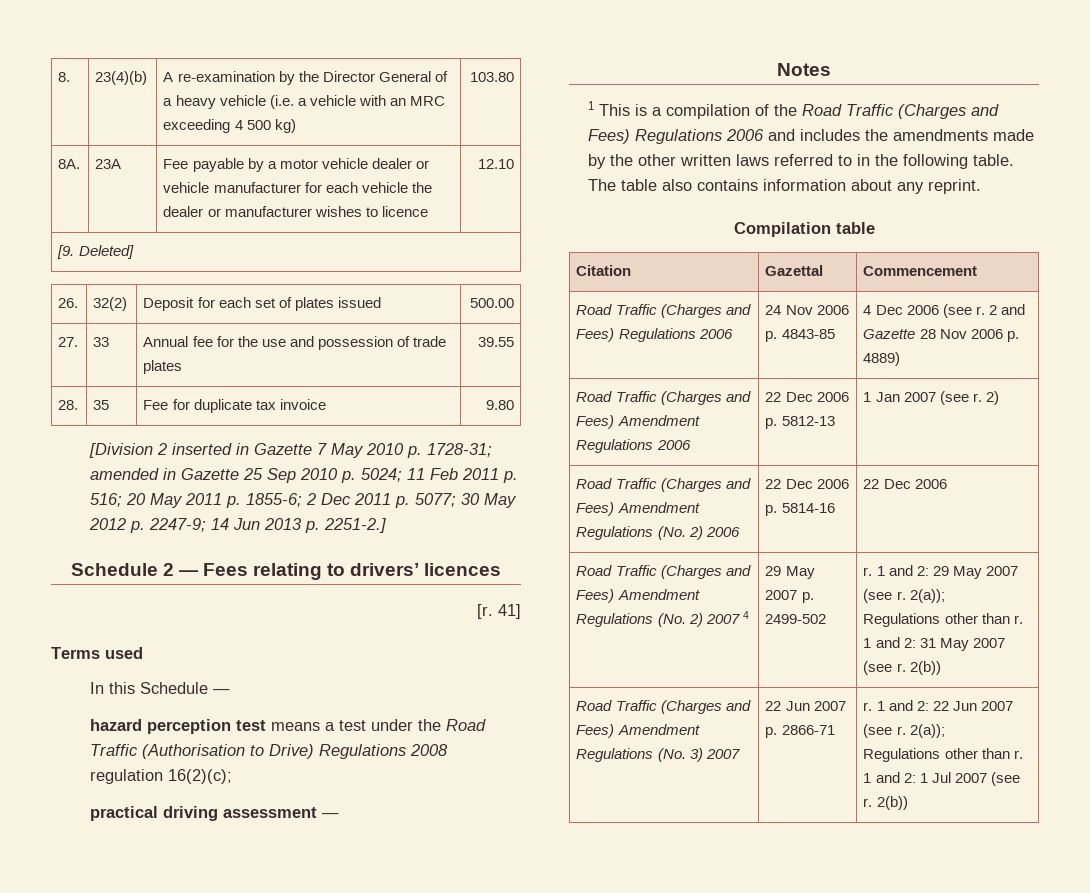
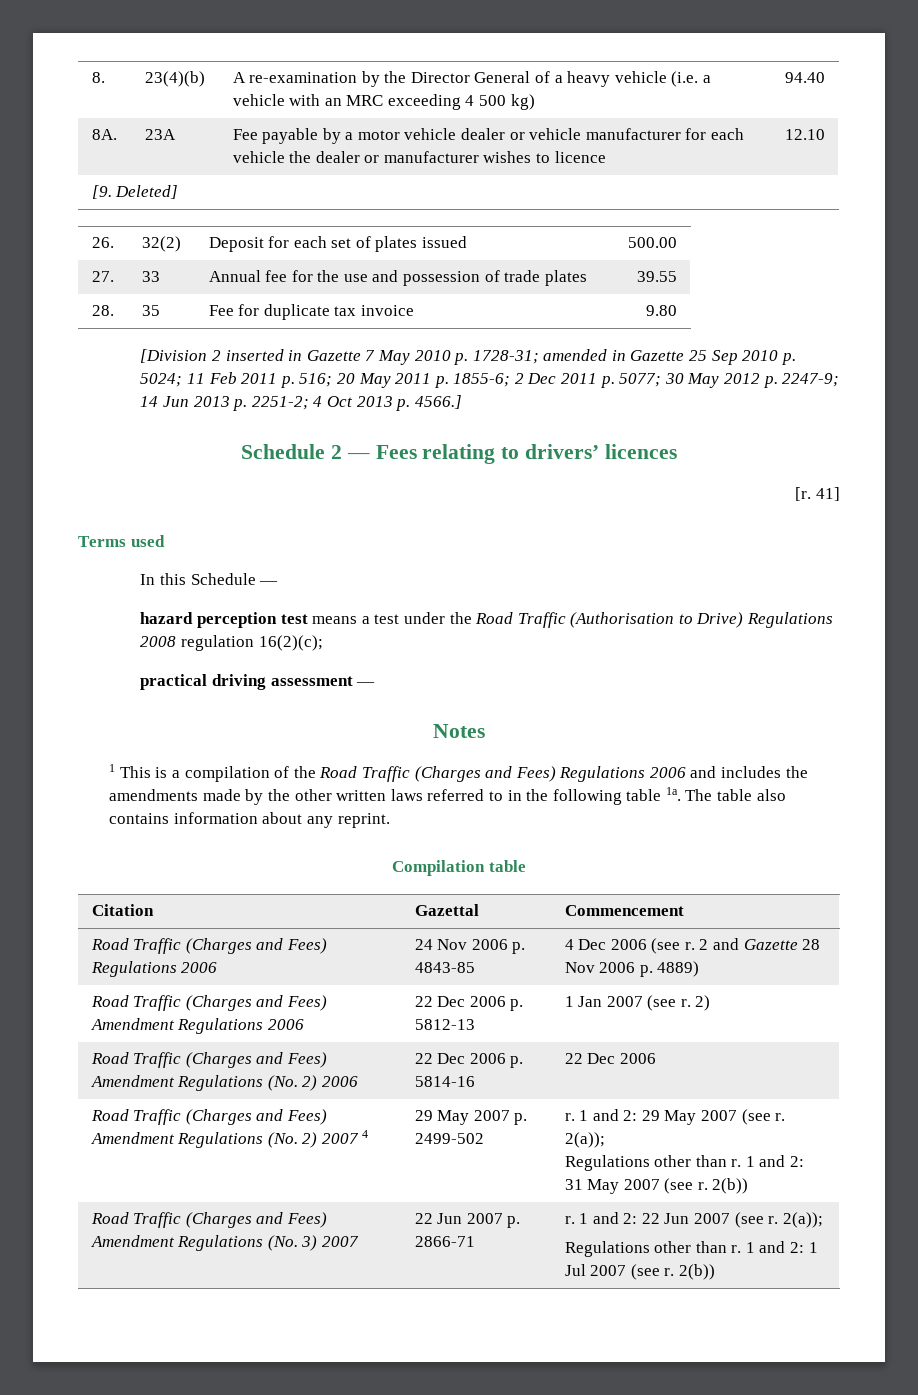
- 8. | 23(4)(b) | A re-examination by the Director General of a heavy vehicle (i.e. a vehicle with an MRC exceeding 4 500 kg) | 103.80
+ 8. | 23(4)(b) | A re-examination by the Director General of a heavy vehicle (i.e. a vehicle with an MRC exceeding 4 500 kg) | 94.40
- [Division 2 inserted in Gazette 7 May 2010 p. 1728-31; amended in Gazette 25 Sep 2010 p. 5024; 11 Feb 2011 p. 516; 20 May 2011 p. 1855-6; 2 Dec 2011 p. 5077; 30 May 2012 p. 2247-9; 14 Jun 2013 p. 2251-2.]
+ [Division 2 inserted in Gazette 7 May 2010 p. 1728-31; amended in Gazette 25 Sep 2010 p. 5024; 11 Feb 2011 p. 516; 20 May 2011 p. 1855-6; 2 Dec 2011 p. 5077; 30 May 2012 p. 2247-9; 14 Jun 2013 p. 2251-2; 4 Oct 2013 p. 4566.]
- 1 This is a compilation of the Road Traffic (Charges and Fees) Regulations 2006 and includes the amendments made by the other written laws referred to in the following table.
+ 1 This is a compilation of the Road Traffic (Charges and Fees) Regulations 2006 and includes the amendments made by the other written laws referred to in the following table 1a.

